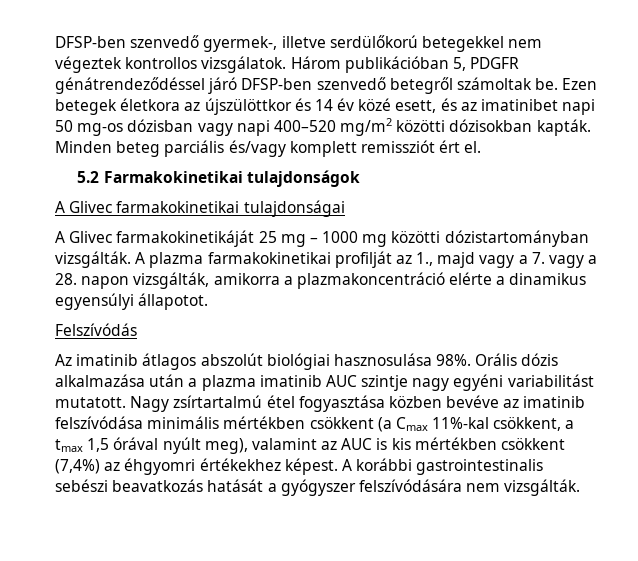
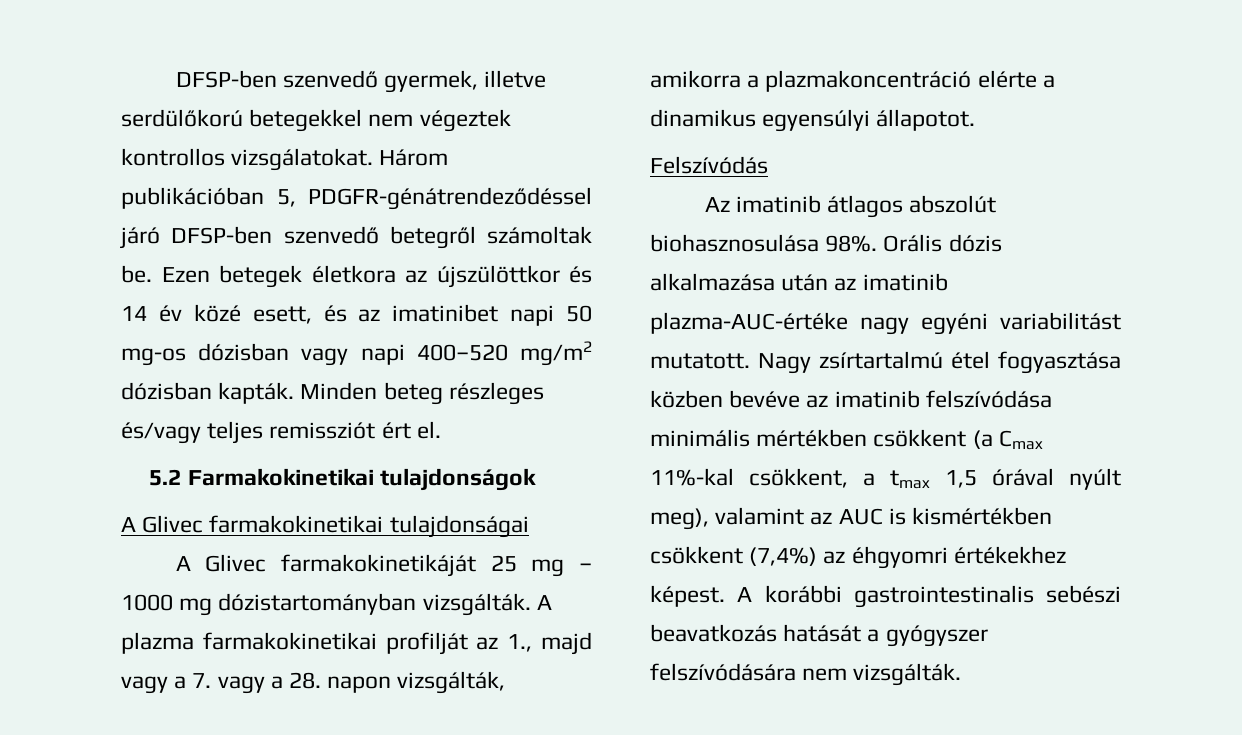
- DFSP-ben szenvedő gyermek-, illetve serdülőkorú betegekkel nem végeztek kontrollos vizsgálatok.
+ DFSP-ben szenvedő gyermek, illetve serdülőkorú betegekkel nem végeztek kontrollos vizsgálatokat.
- Három publikációban 5, PDGFR génátrendeződéssel járó DFSP-ben szenvedő betegről számoltak be.
+ Három publikációban 5, PDGFR-génátrendeződéssel járó DFSP-ben szenvedő betegről számoltak be.
- Ezen betegek életkora az újszülöttkor és 14 év közé esett, és az imatinibet napi 50 mg-os dózisban vagy napi 400–520 mg/m2 közötti dózisokban kapták.
+ Ezen betegek életkora az újszülöttkor és 14 év közé esett, és az imatinibet napi 50 mg-os dózisban vagy napi 400–520 mg/m2 dózisban kapták.
- Minden beteg parciális és/vagy komplett remissziót ért el.
+ Minden beteg részleges és/vagy teljes remissziót ért el.
- A Glivec farmakokinetikáját 25 mg – 1000 mg közötti dózistartományban vizsgálták.
+ A Glivec farmakokinetikáját 25 mg – 1000 mg dózistartományban vizsgálták.
- Az imatinib átlagos abszolút biológiai hasznosulása 98%.
+ Az imatinib átlagos abszolút biohasznosulása 98%.
- Orális dózis alkalmazása után a plazma imatinib AUC szintje nagy egyéni variabilitást mutatott.
+ Orális dózis alkalmazása után az imatinib plazma-AUC-értéke nagy egyéni variabilitást mutatott.
- Nagy zsírtartalmú étel fogyasztása közben bevéve az imatinib felszívódása minimális mértékben csökkent (a Cmax 11%-kal csökkent, a tmax 1,5 órával nyúlt meg), valamint az AUC is kis mértékben csökkent (7,4%) az éhgyomri értékekhez képest.
+ Nagy zsírtartalmú étel fogyasztása közben bevéve az imatinib felszívódása minimális mértékben csökkent (a Cmax 11%-kal csökkent, a tmax 1,5 órával nyúlt meg), valamint az AUC is kismértékben csökkent (7,4%) az éhgyomri értékekhez képest.

